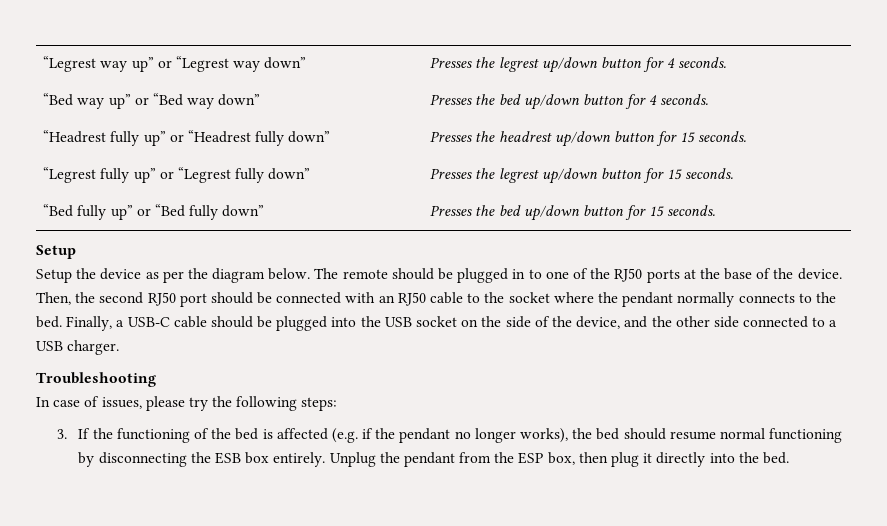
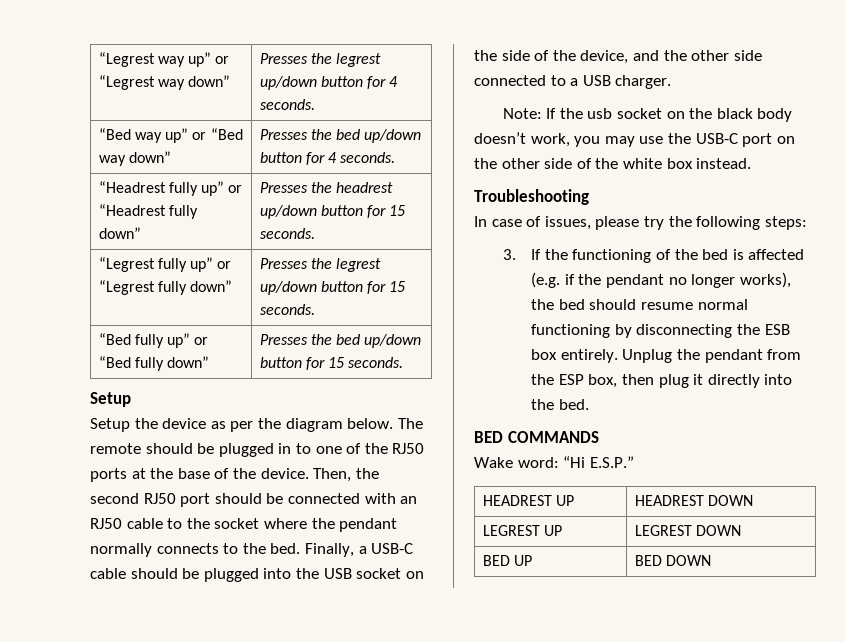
+ Note: If the usb socket on the black body doesn’t work, you may use the USB-C port on the other side of the white box instead.
+ BED COMMANDS
+ Wake word: “Hi E.S.P.”
+ HEADREST UP | HEADREST DOWN
+ LEGREST UP | LEGREST DOWN
+ BED UP | BED DOWN

